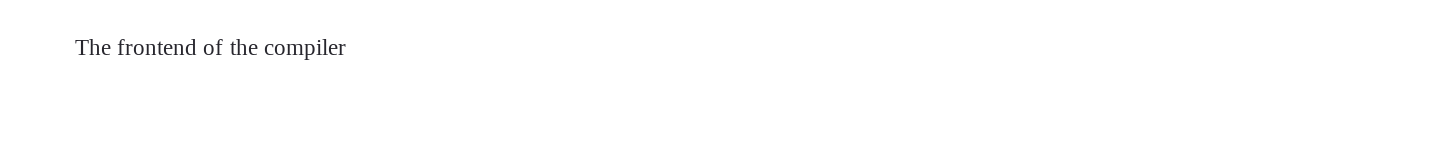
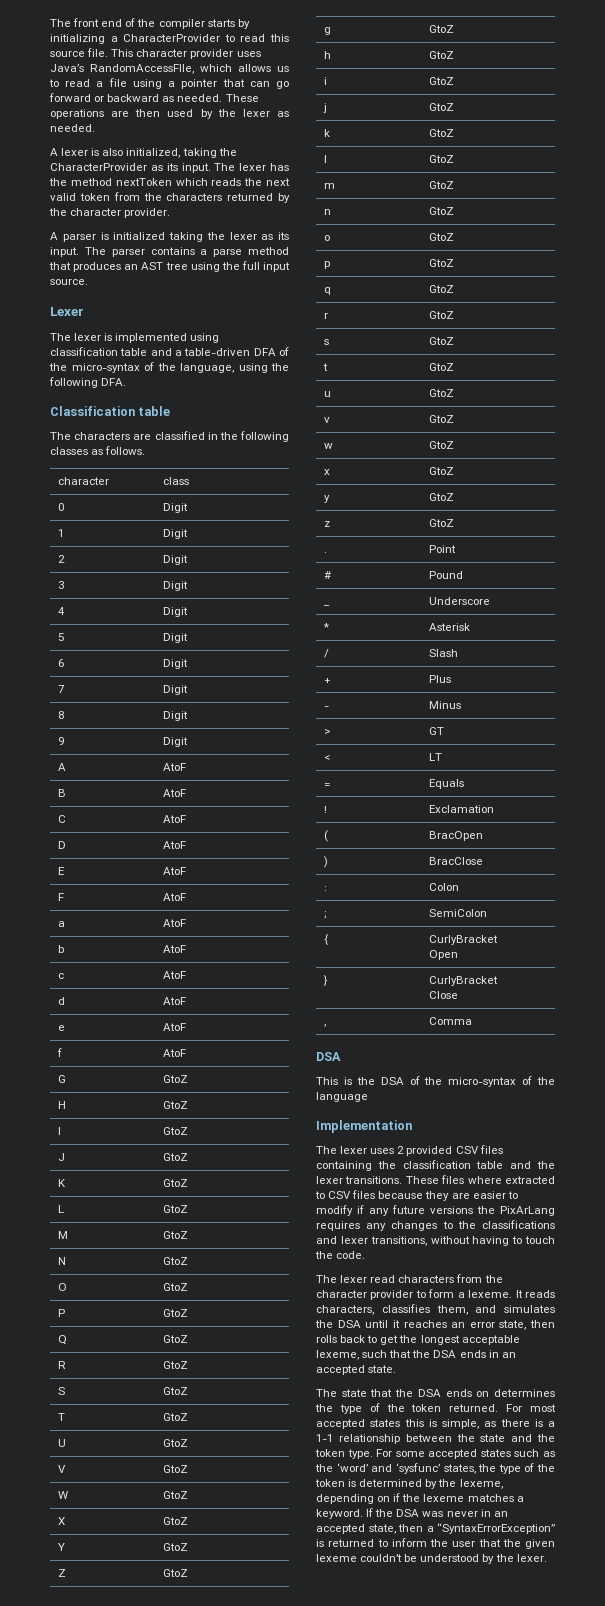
- The frontend of the compiler
+ The front end of the compiler starts by initializing a CharacterProvider to read this source file. This character provider uses Java’s RandomAccessFIle, which allows us to read a file using a pointer that can go forward or backward as needed. These operations are then used by the lexer as needed.
+ A lexer is also initialized, taking the CharacterProvider as its input. The lexer has the method nextToken which reads the next valid token from the characters returned by the character provider.
+ A parser is initialized taking the lexer as its input. The parser contains a parse method that produces an AST tree using the full input source.
+ Lexer
+ The lexer is implemented using classification table and a table-driven DFA of the micro-syntax of the language, using the following DFA.
+ Classification table
+ The characters are classified in the following classes as follows.
+ character | class
+ 0 | Digit
+ 1 | Digit
+ 2 | Digit
+ 3 | Digit
+ 4 | Digit
+ 5 | Digit
+ 6 | Digit
+ 7 | Digit
+ 8 | Digit
+ 9 | Digit
+ A | AtoF
+ B | AtoF
+ C | AtoF
+ D | AtoF
+ E | AtoF
+ F | AtoF
+ a | AtoF
+ b | AtoF
+ c | AtoF
+ d | AtoF
+ e | AtoF
+ f | AtoF
+ G | GtoZ
+ H | GtoZ
+ I | GtoZ
+ J | GtoZ
+ K | GtoZ
+ L | GtoZ
+ M | GtoZ
+ N | GtoZ
+ O | GtoZ
+ P | GtoZ
+ Q | GtoZ
+ R | GtoZ
+ S | GtoZ
+ T | GtoZ
+ U | GtoZ
+ V | GtoZ
+ W | GtoZ
+ X | GtoZ
+ Y | GtoZ
+ Z | GtoZ
+ g | GtoZ
+ h | GtoZ
+ i | GtoZ
+ j | GtoZ
+ k | GtoZ
+ l | GtoZ
+ m | GtoZ
+ n | GtoZ
+ o | GtoZ
+ p | GtoZ
+ q | GtoZ
+ r | GtoZ
+ s | GtoZ
+ t | GtoZ
+ u | GtoZ
+ v | GtoZ
+ w | GtoZ
+ x | GtoZ
+ y | GtoZ
+ z | GtoZ
+ . | Point
+ # | Pound
+ _ | Underscore
+ * | Asterisk
+ / | Slash
+ + | Plus
+ - | Minus
+ > | GT
+ < | LT
+ = | Equals
+ ! | Exclamation
+ ( | BracOpen
+ ) | BracClose
+ : | Colon
+ ; | SemiColon
+ { | CurlyBracket
+ Open
+ } | CurlyBracket
+ Close
+ , | Comma
+ DSA
+ This is the DSA of the micro-syntax of the language
+ Implementation
+ The lexer uses 2 provided CSV files containing the classification table and the lexer transitions. These files where extracted to CSV files because they are easier to modify if any future versions the PixArLang requires any changes to the classifications and lexer transitions, without having to touch the code.
+ The lexer read characters from the character provider to form a lexeme. It reads characters, classifies them, and simulates the DSA until it reaches an error state, then rolls back to get the longest acceptable lexeme, such that the DSA ends in an accepted state.
+ The state that the DSA ends on determines the type of the token returned. For most accepted states this is simple, as there is a 1-1 relationship between the state and the token type. For some accepted states such as the ‘word’ and ‘sysfunc’ states, the type of the token is determined by the lexeme, depending on if the lexeme matches a keyword. If the DSA was never in an accepted state, then a “SyntaxErrorException” is returned to inform the user that the given lexeme couldn’t be understood by the lexer.

